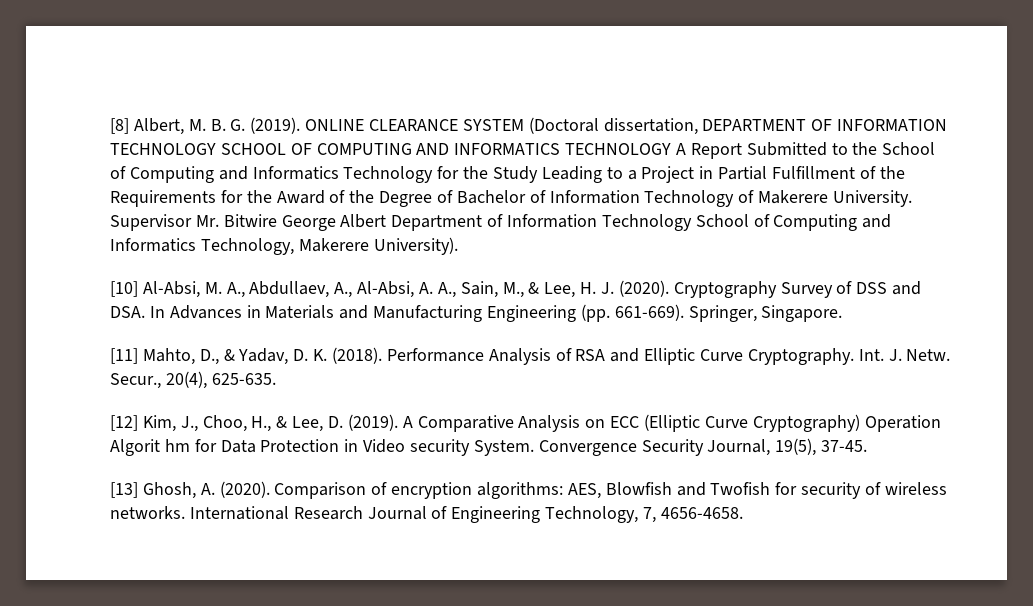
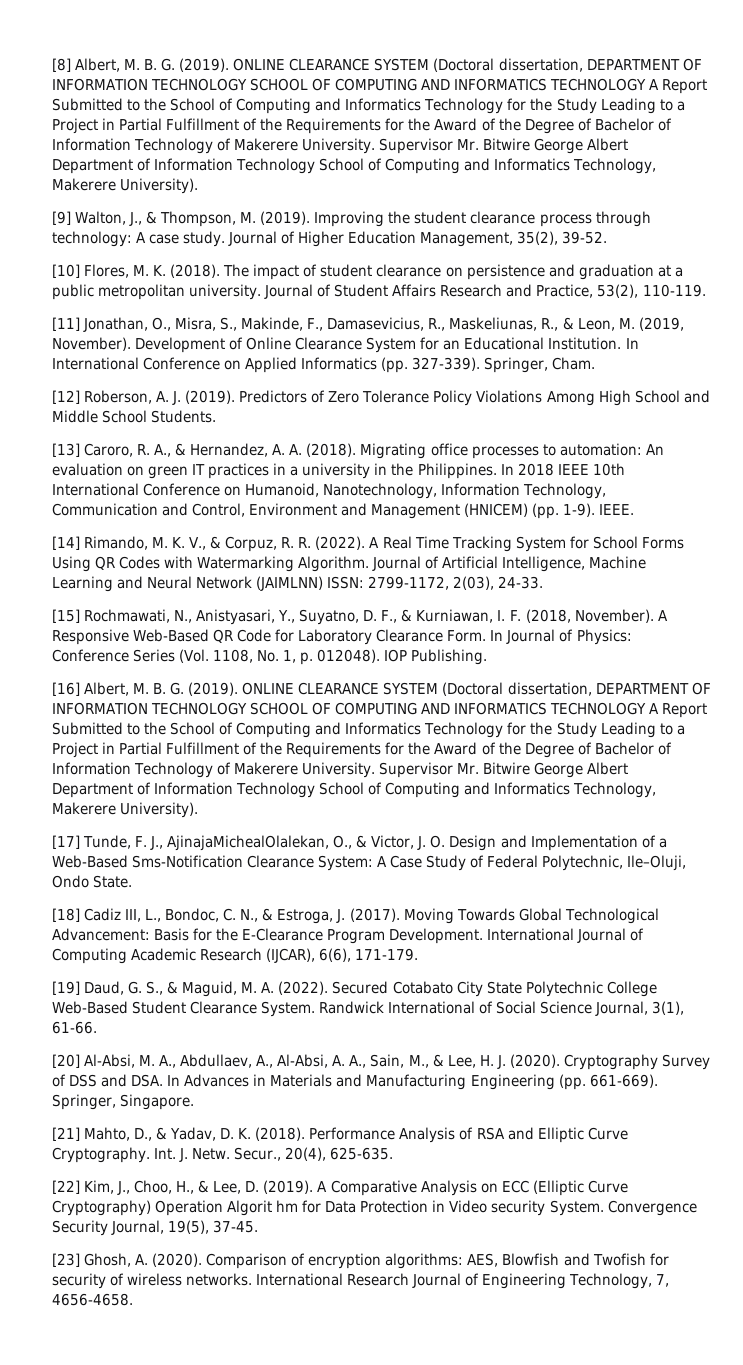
- [10] Al-Absi, M. A., Abdullaev, A., Al-Absi, A. A., Sain, M., & Lee, H. J. (2020).
+ [9] Walton, J., & Thompson, M. (2019). Improving the student clearance process through technology: A case study. Journal of Higher Education Management, 35(2), 39-52.
+ [10] Flores, M. K. (2018). The impact of student clearance on persistence and graduation at a public metropolitan university. Journal of Student Affairs Research and Practice, 53(2), 110-119.
+ [11] Jonathan, O., Misra, S., Makinde, F., Damasevicius, R., Maskeliunas, R., & Leon, M. (2019, November). Development of Online Clearance System for an Educational Institution. In International Conference on Applied Informatics (pp. 327-339). Springer, Cham.
+ [12] Roberson, A. J. (2019). Predictors of Zero Tolerance Policy Violations Among High School and Middle School Students.
+ [13] Caroro, R. A., & Hernandez, A. A. (2018). Migrating office processes to automation: An evaluation on green IT practices in a university in the Philippines. In 2018 IEEE 10th International Conference on Humanoid, Nanotechnology, Information Technology, Communication and Control, Environment and Management (HNICEM) (pp. 1-9). IEEE.
+ [14] Rimando, M. K. V., & Corpuz, R. R. (2022). A Real Time Tracking System for School Forms Using QR Codes with Watermarking Algorithm. Journal of Artificial Intelligence, Machine Learning and Neural Network (JAIMLNN) ISSN: 2799-1172, 2(03), 24-33.
+ [15] Rochmawati, N., Anistyasari, Y., Suyatno, D. F., & Kurniawan, I. F. (2018, November). A Responsive Web-Based QR Code for Laboratory Clearance Form. In Journal of Physics: Conference Series (Vol. 1108, No. 1, p. 012048). IOP Publishing.
+ [16] Albert, M. B. G. (2019). ONLINE CLEARANCE SYSTEM (Doctoral dissertation, DEPARTMENT OF INFORMATION TECHNOLOGY SCHOOL OF COMPUTING AND INFORMATICS TECHNOLOGY A Report Submitted to the School of Computing and Informatics Technology for the Study Leading to a Project in Partial Fulfillment of the Requirements for the Award of the Degree of Bachelor of Information Technology of Makerere University. Supervisor Mr. Bitwire George Albert Department of Information Technology School of Computing and Informatics Technology, Makerere University).
+ [17] Tunde, F. J., AjinajaMichealOlalekan, O., & Victor, J. O. Design and Implementation of a Web-Based Sms-Notification Clearance System: A Case Study of Federal Polytechnic, Ile–Oluji, Ondo State.
+ [18] Cadiz III, L., Bondoc, C. N., & Estroga, J. (2017). Moving Towards Global Technological Advancement: Basis for the E-Clearance Program Development. International Journal of Computing Academic Research (IJCAR), 6(6), 171-179.
+ [19] Daud, G. S., & Maguid, M. A. (2022). Secured Cotabato City State Polytechnic College Web-Based Student Clearance System. Randwick International of Social Science Journal, 3(1), 61-66.
+ [20] Al-Absi, M. A., Abdullaev, A., Al-Absi, A. A., Sain, M., & Lee, H. J. (2020).
- [11] Mahto, D., & Yadav, D. K. (2018).
+ [21] Mahto, D., & Yadav, D. K. (2018).
- [12] Kim, J., Choo, H., & Lee, D. (2019).
+ [22] Kim, J., Choo, H., & Lee, D. (2019).
- [13] Ghosh, A. (2020).
+ [23] Ghosh, A. (2020).

